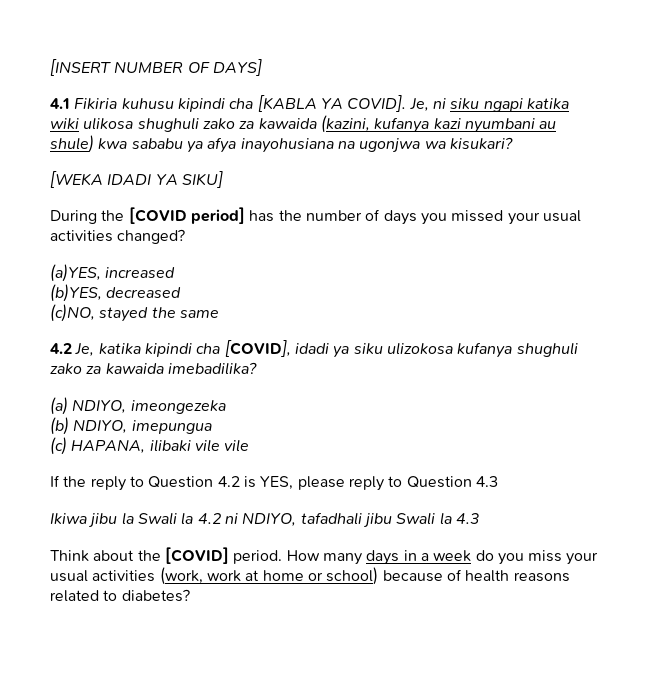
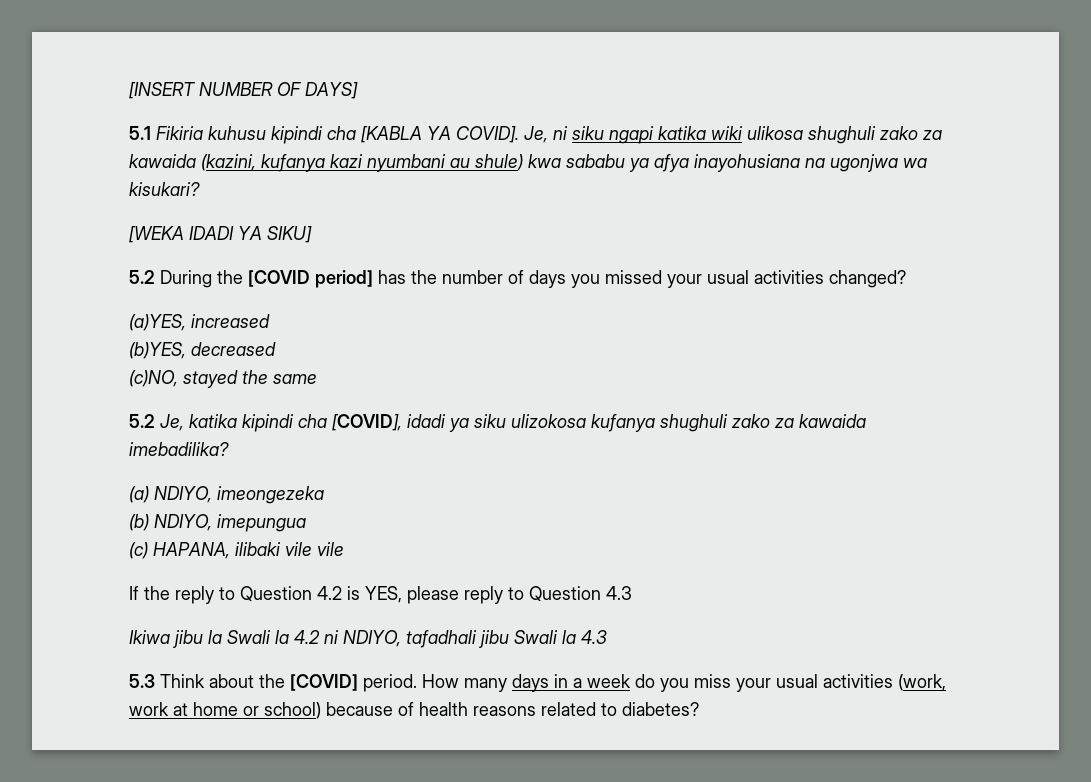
- 4.1 Fikiria kuhusu kipindi cha [KABLA YA COVID].
+ 5.1 Fikiria kuhusu kipindi cha [KABLA YA COVID].
- During the [COVID period] has the number of days you missed your usual activities changed?
+ 5.2 During the [COVID period] has the number of days you missed your usual activities changed?
- 4.2 Je, katika kipindi cha [COVID], idadi ya siku ulizokosa kufanya shughuli zako za kawaida imebadilika?
+ 5.2 Je, katika kipindi cha [COVID], idadi ya siku ulizokosa kufanya shughuli zako za kawaida imebadilika?
- Think about the [COVID] period.
+ 5.3 Think about the [COVID] period.

